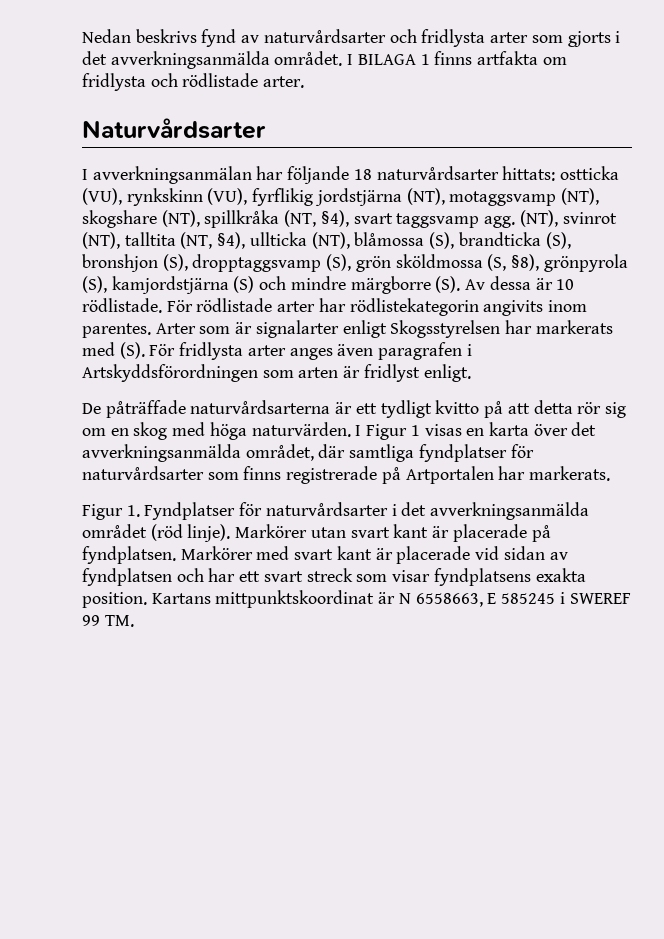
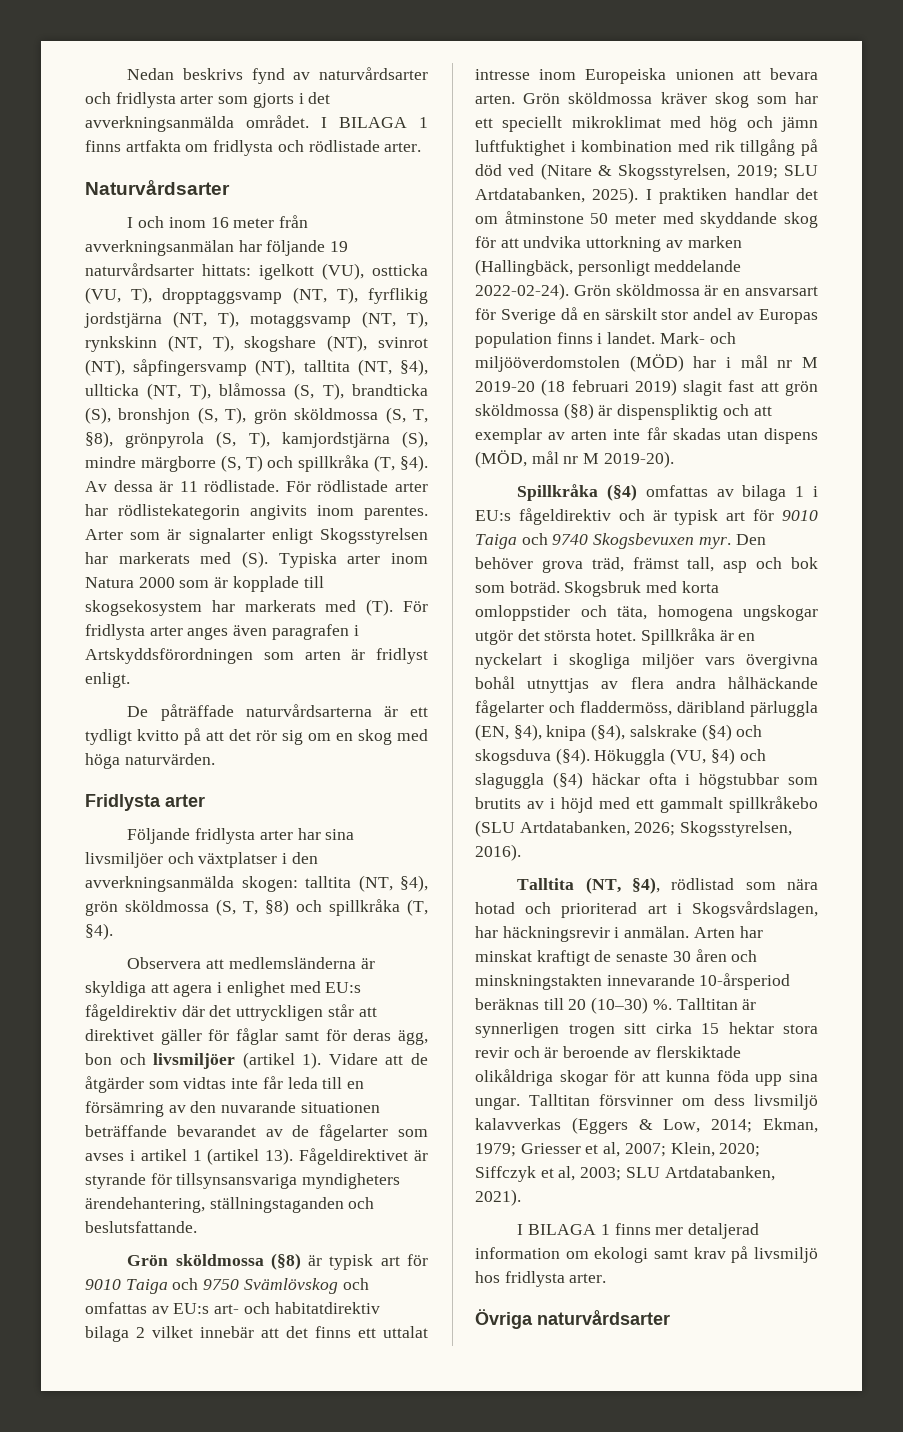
- I avverkningsanmälan har följande 18 naturvårdsarter hittats: ostticka (VU), rynkskinn (VU), fyrflikig jordstjärna (NT), motaggsvamp (NT), skogshare (NT), spillkråka (NT, §4), svart taggsvamp agg. (NT), svinrot (NT), talltita (NT, §4), ullticka (NT), blåmossa (S), brandticka (S), bronshjon (S), dropptaggsvamp (S), grön sköldmossa (S, §8), grönpyrola (S), kamjordstjärna (S) och mindre märgborre (S). Av dessa är 10 rödlistade.
+ I och inom 16 meter från avverkningsanmälan har följande 19 naturvårdsarter hittats: igelkott (VU), ostticka (VU, T), dropptaggsvamp (NT, T), fyrflikig jordstjärna (NT, T), motaggsvamp (NT, T), rynkskinn (NT, T), skogshare (NT), svinrot (NT), såpfingersvamp (NT), talltita (NT, §4), ullticka (NT, T), blåmossa (S, T), brandticka (S), bronshjon (S, T), grön sköldmossa (S, T, §8), grönpyrola (S, T), kamjordstjärna (S), mindre märgborre (S, T) och spillkråka (T, §4). Av dessa är 11 rödlistade.
- Arter som är signalarter enligt Skogsstyrelsen har markerats med (S). För fridlysta arter anges även paragrafen i Artskyddsförordningen som arten är fridlyst enligt.
+ Arter som är signalarter enligt Skogsstyrelsen har markerats med (S). Typiska arter inom Natura 2000 som är kopplade till skogsekosystem har markerats med (T). För fridlysta arter anges även paragrafen i Artskyddsförordningen som arten är fridlyst enligt.
- De påträffade naturvårdsarterna är ett tydligt kvitto på att detta rör sig om en skog med höga naturvärden. I Figur 1 visas en karta över det avverkningsanmälda området, där samtliga fyndplatser för naturvårdsarter som finns registrerade på Artportalen har markerats.
- Figur 1. Fyndplatser för naturvårdsarter i det avverkningsanmälda området (röd linje). Markörer utan svart kant är placerade på fyndplatsen. Markörer med svart kant är placerade vid sidan av fyndplatsen och har ett svart streck som visar fyndplatsens exakta position. Kartans mittpunktskoordinat är N 6558663, E 585245 i SWEREF 99 TM.
+ De påträffade naturvårdsarterna är ett tydligt kvitto på att det rör sig om en skog med höga naturvärden.
+ Fridlysta arter
+ Följande fridlysta arter har sina livsmiljöer och växtplatser i den avverkningsanmälda skogen: talltita (NT, §4), grön sköldmossa (S, T, §8) och spillkråka (T, §4).
+ Observera att medlemsländerna är skyldiga att agera i enlighet med EU:s fågeldirektiv där det uttryckligen står att direktivet gäller för fåglar samt för deras ägg, bon och livsmiljöer (artikel 1). Vidare att de åtgärder som vidtas inte får leda till en försämring av den nuvarande situationen beträffande bevarandet av de fågelarter som avses i artikel 1 (artikel 13). Fågeldirektivet är styrande för tillsynsansvariga myndigheters ärendehantering, ställningstaganden och beslutsfattande.
+ Grön sköldmossa (§8) är typisk art för 9010 Taiga och 9750 Svämlövskog och omfattas av EU:s art- och habitatdirektiv bilaga 2 vilket innebär att det finns ett uttalat intresse inom Europeiska unionen att bevara arten. Grön sköldmossa kräver skog som har ett speciellt mikroklimat med hög och jämn luftfuktighet i kombination med rik tillgång på död ved (Nitare & Skogsstyrelsen, 2019; SLU Artdatabanken, 2025). I praktiken handlar det om åtminstone 50 meter med skyddande skog för att undvika uttorkning av marken (Hallingbäck, personligt meddelande 2022-02-24). Grön sköldmossa är en ansvarsart för Sverige då en särskilt stor andel av Europas population finns i landet. Mark- och miljööverdomstolen (MÖD) har i mål nr M 2019-20 (18 februari 2019) slagit fast att grön sköldmossa (§8) är dispenspliktig och att exemplar av arten inte får skadas utan dispens (MÖD, mål nr M 2019-20).
+ Spillkråka (§4) omfattas av bilaga 1 i EU:s fågeldirektiv och är typisk art för 9010 Taiga och 9740 Skogsbevuxen myr. Den behöver grova träd, främst tall, asp och bok som boträd. Skogsbruk med korta omloppstider och täta, homogena ungskogar utgör det största hotet. Spillkråka är en nyckelart i skogliga miljöer vars övergivna bohål utnyttjas av flera andra hålhäckande fågelarter och fladdermöss, däribland pärluggla (EN, §4), knipa (§4), salskrake (§4) och skogsduva (§4). Hökuggla (VU, §4) och slaguggla (§4) häckar ofta i högstubbar som brutits av i höjd med ett gammalt spillkråkebo (SLU Artdatabanken, 2026; Skogsstyrelsen, 2016).
+ Talltita (NT, §4), rödlistad som nära hotad och prioriterad art i Skogsvårdslagen, har häckningsrevir i anmälan. Arten har minskat kraftigt de senaste 30 åren och minskningstakten innevarande 10-årsperiod beräknas till 20 (10–30) %. Talltitan är synnerligen trogen sitt cirka 15 hektar stora revir och är beroende av flerskiktade olikåldriga skogar för att kunna föda upp sina ungar. Talltitan försvinner om dess livsmiljö kalavverkas (Eggers & Low, 2014; Ekman, 1979; Griesser et al, 2007; Klein, 2020; Siffczyk et al, 2003; SLU Artdatabanken, 2021).
+ I BILAGA 1 finns mer detaljerad information om ekologi samt krav på livsmiljö hos fridlysta arter.
+ Övriga naturvårdsarter

